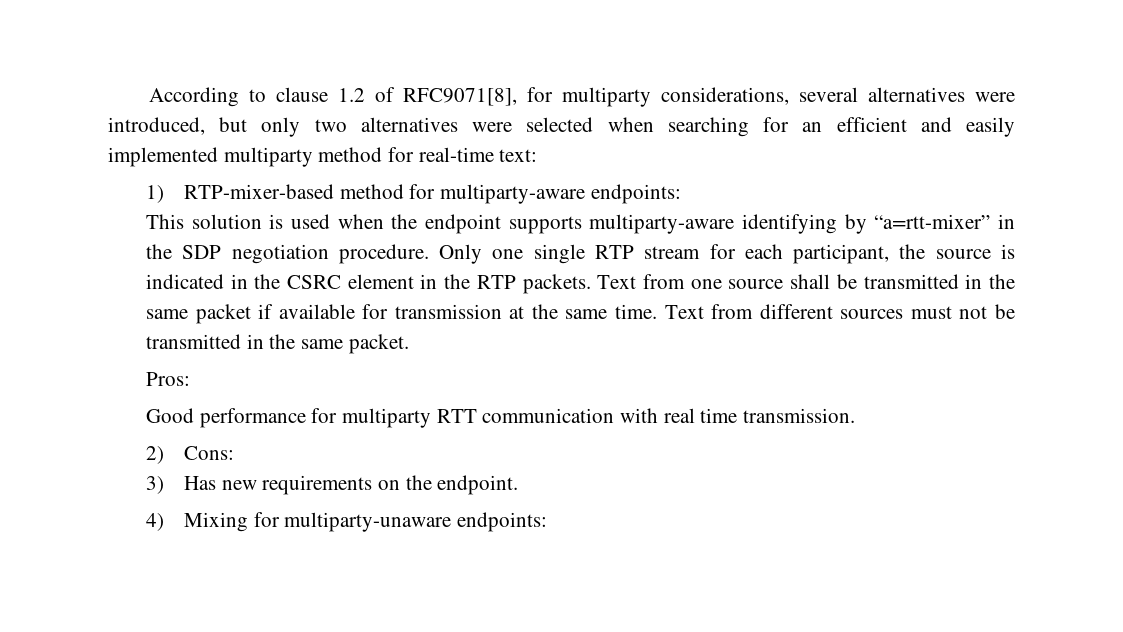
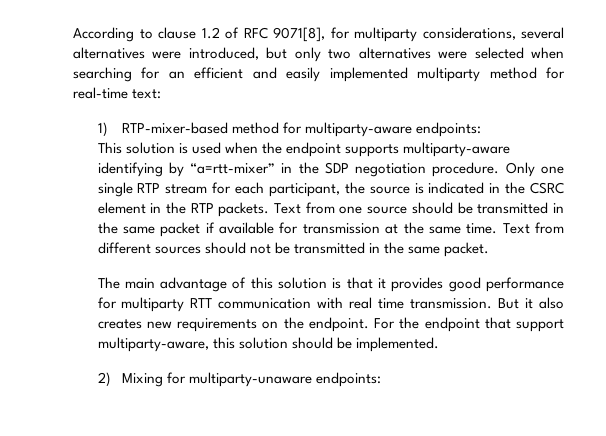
- According to clause 1.2 of RFC9071[8], for multiparty considerations, several alternatives were introduced, but only two alternatives were selected when searching for an efficient and easily implemented multiparty method for real-time text:
+ According to clause 1.2 of RFC 9071[8], for multiparty considerations, several alternatives were introduced, but only two alternatives were selected when searching for an efficient and easily implemented multiparty method for real-time text:
- Text from one source shall be transmitted in the same packet if available for transmission at the same time.
+ Text from one source should be transmitted in the same packet if available for transmission at the same time.
- Text from different sources must not be transmitted in the same packet.
+ Text from different sources should not be transmitted in the same packet.
- Pros:
- Good performance for multiparty RTT communication with real time transmission.
- 2) Cons:
- 3) Has new requirements on the endpoint.
- 4) Mixing for multiparty-unaware endpoints:
+ The main advantage of this solution is that it provides good performance for multiparty RTT communication with real time transmission. But it also creates new requirements on the endpoint. For the endpoint that support multiparty-aware, this solution should be implemented.
+ 2) Mixing for multiparty-unaware endpoints:

